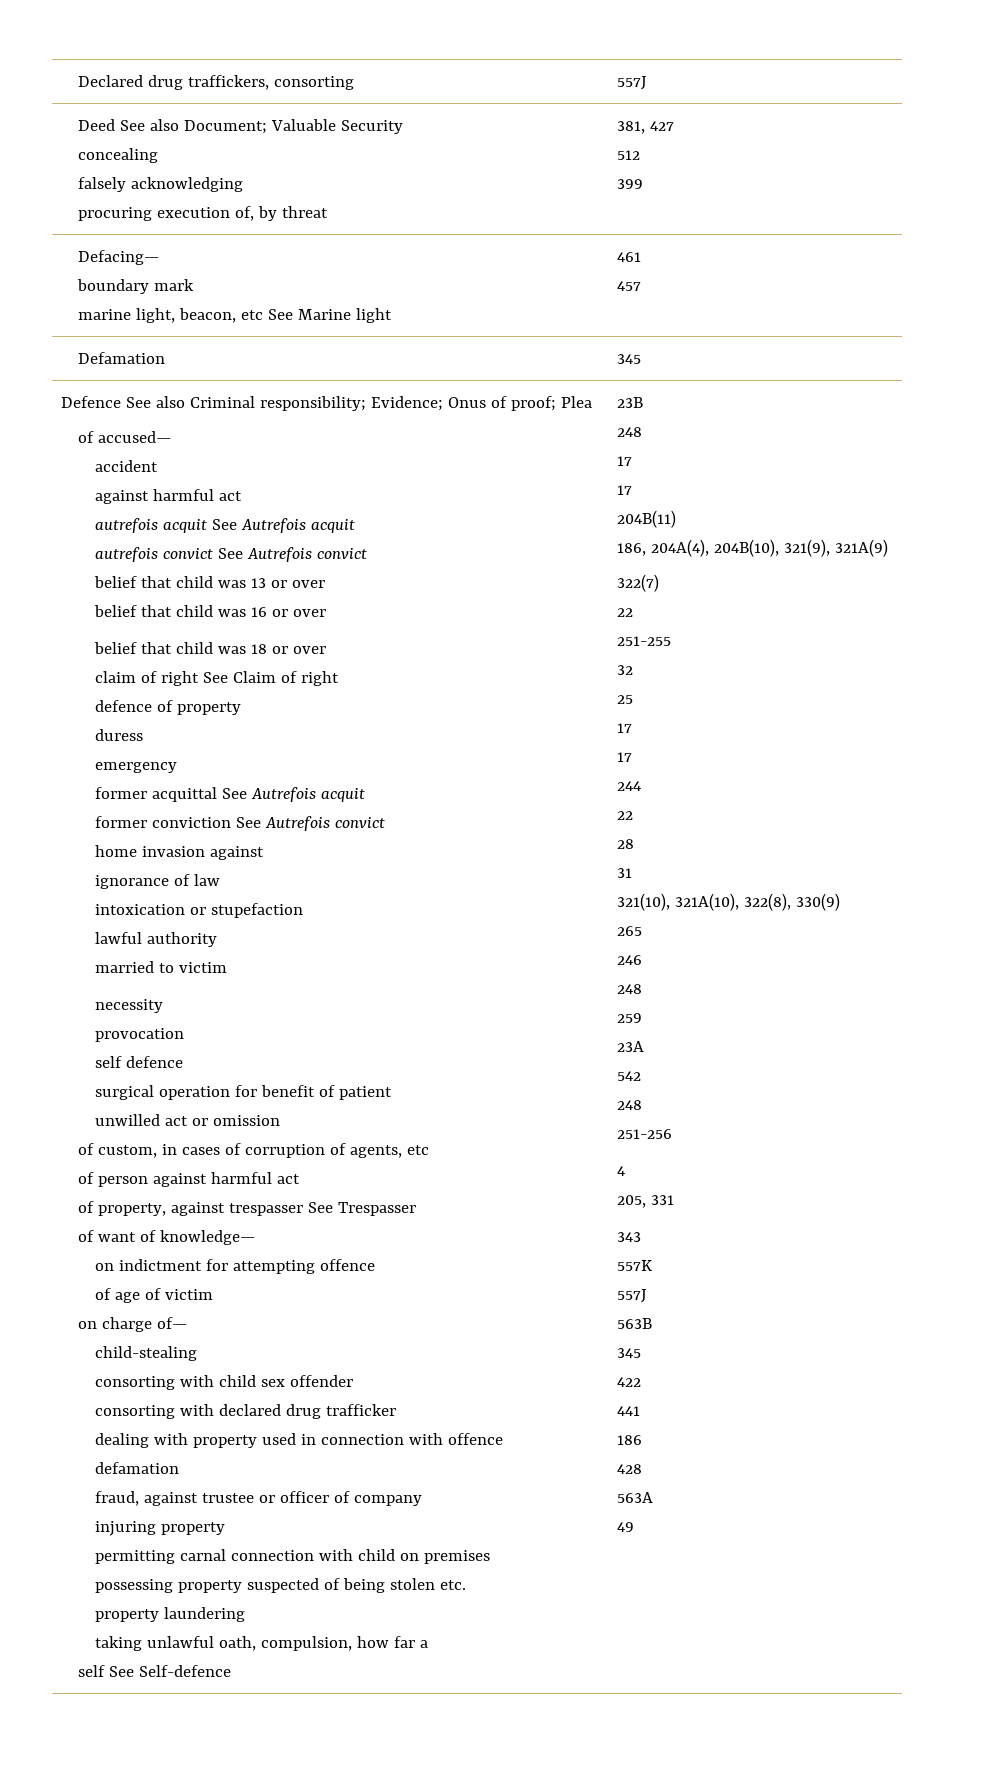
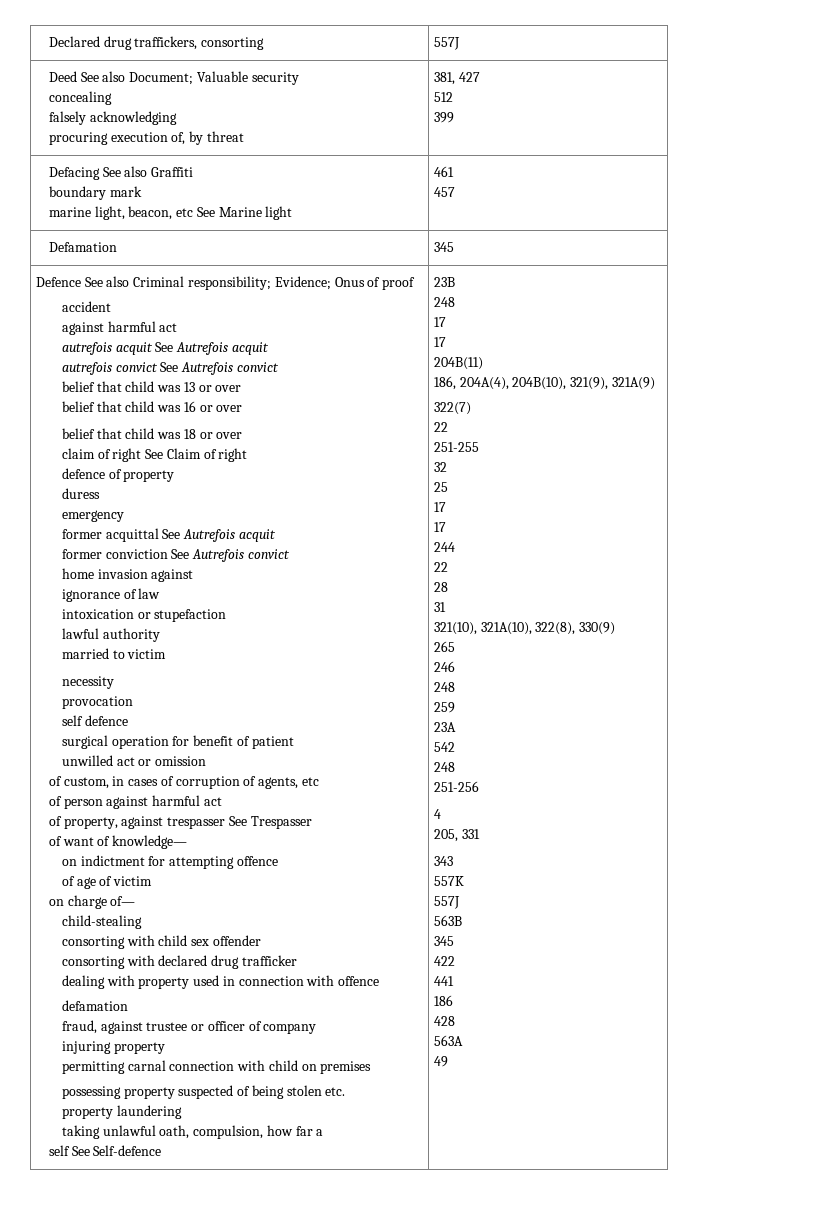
- Deed See also Document; Valuable Security
+ Deed See also Document; Valuable security
- Defacing—
+ Defacing See also Graffiti
- Defence See also Criminal responsibility; Evidence; Onus of proof; Plea
- of accused—
+ Defence See also Criminal responsibility; Evidence; Onus of proof

